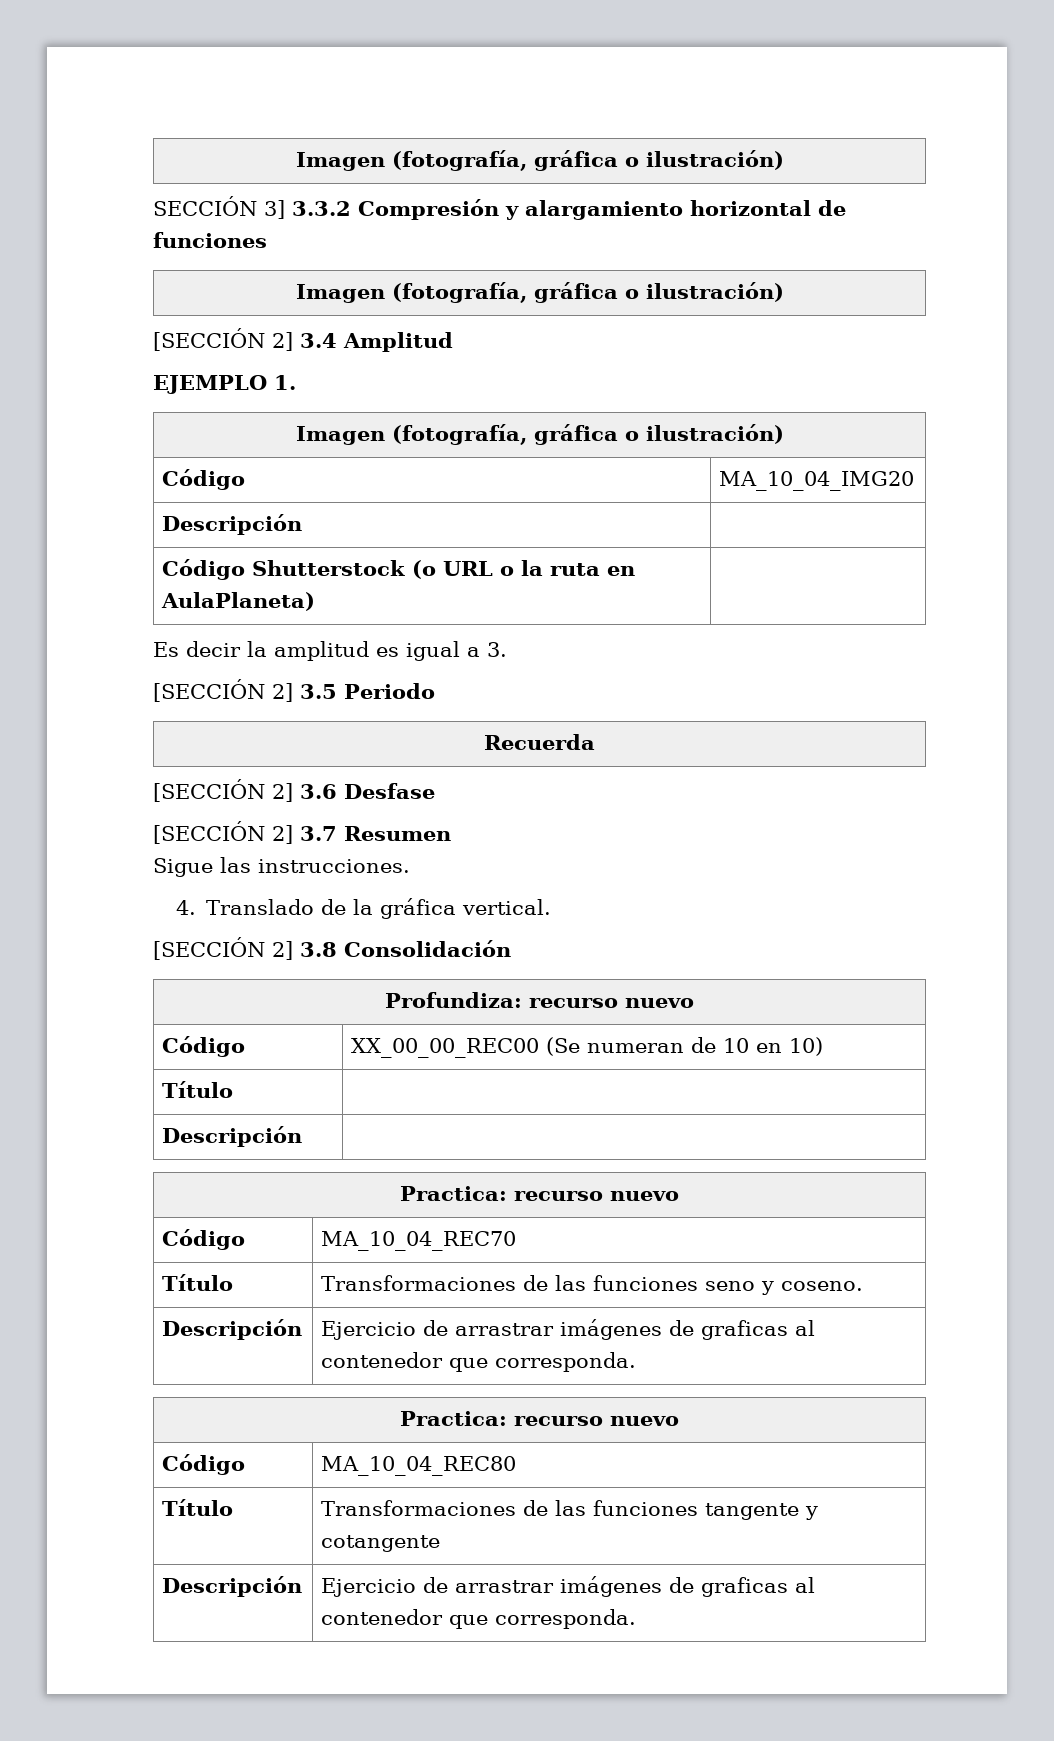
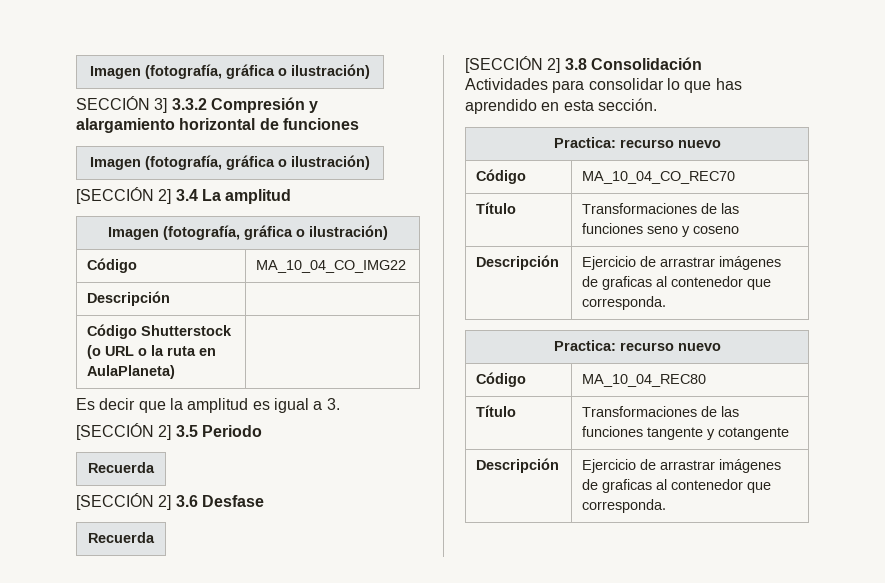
- [SECCIÓN 2] 3.4 Amplitud
- EJEMPLO 1.
+ [SECCIÓN 2] 3.4 La amplitud
- Código | MA_10_04_IMG20
+ Código | MA_10_04_CO_IMG22
- Es decir la amplitud es igual a 3.
+ Es decir que la amplitud es igual a 3.
  [SECCIÓN 2] 3.6 Desfase
- [SECCIÓN 2] 3.7 Resumen
- Sigue las instrucciones.
- 4. Translado de la gráfica vertical.
+ Recuerda
  [SECCIÓN 2] 3.8 Consolidación
- Profundiza: recurso nuevo
- Código | XX_00_00_REC00 (Se numeran de 10 en 10)
- Título |
- Descripción |
+ Actividades para consolidar lo que has aprendido en esta sección.
  Practica: recurso nuevo
- Código | MA_10_04_REC70
+ Código | MA_10_04_CO_REC70
- Título | Transformaciones de las funciones seno y coseno.
+ Título | Transformaciones de las funciones seno y coseno

